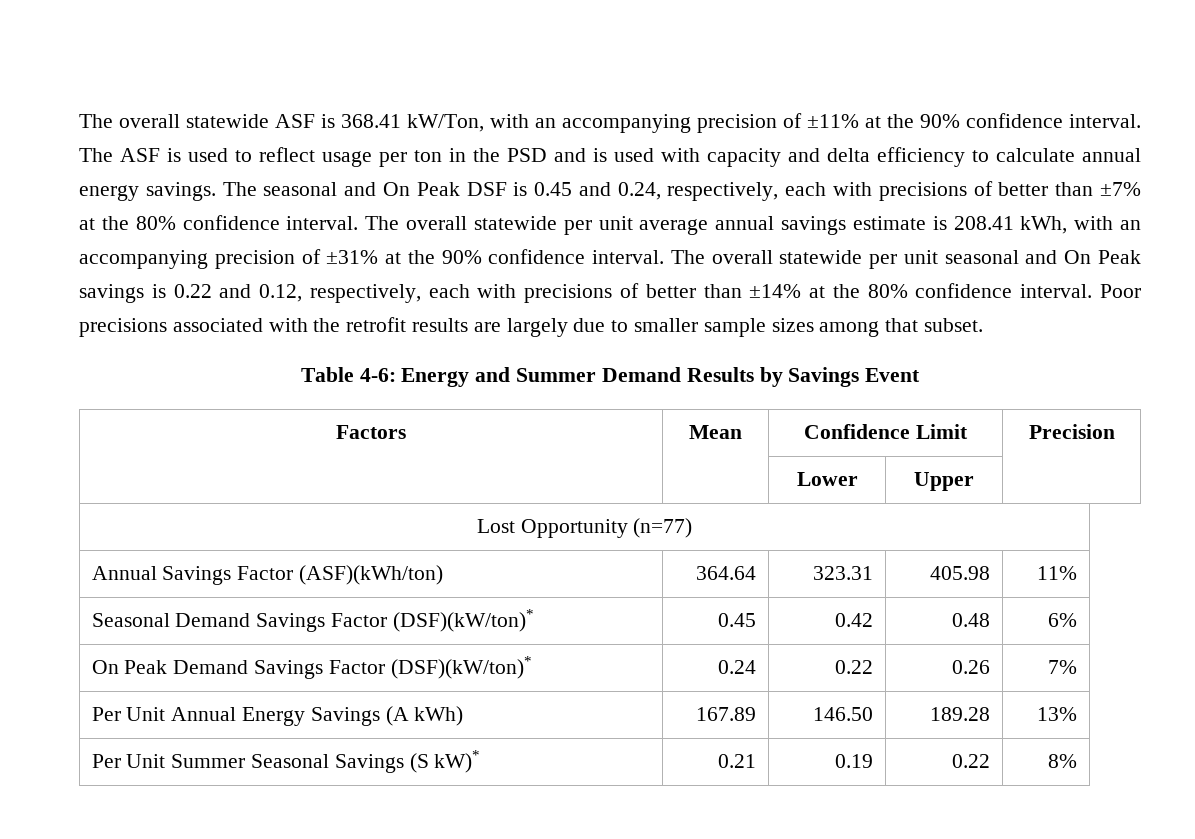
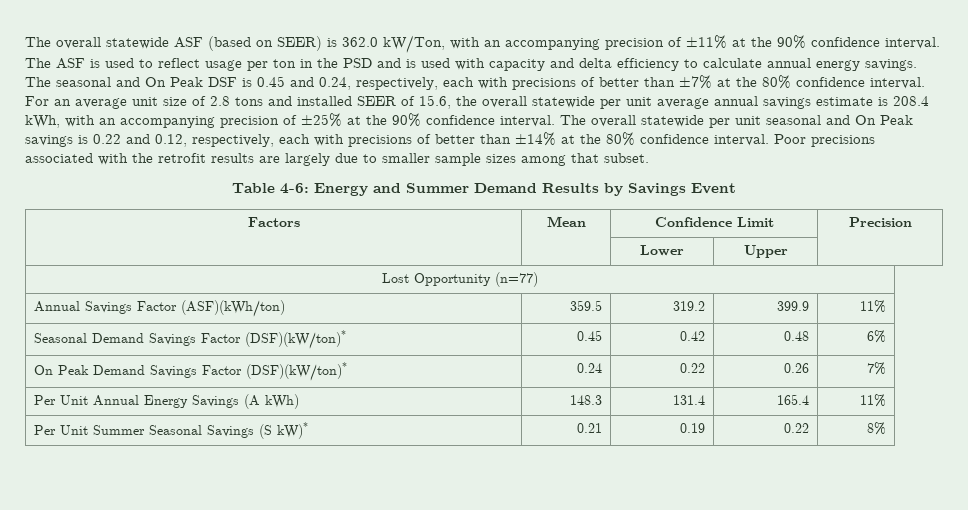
- The overall statewide ASF is 368.41 kW/Ton, with an accompanying precision of ±11% at the 90% confidence interval.
+ The overall statewide ASF (based on SEER) is 362.0 kW/Ton, with an accompanying precision of ±11% at the 90% confidence interval.
- The overall statewide per unit average annual savings estimate is 208.41 kWh, with an accompanying precision of ±31% at the 90% confidence interval.
+ For an average unit size of 2.8 tons and installed SEER of 15.6, the overall statewide per unit average annual savings estimate is 208.4 kWh, with an accompanying precision of ±25% at the 90% confidence interval.
- Annual Savings Factor (ASF)(kWh/ton) | 364.64 | 323.31 | 405.98 | 11%
+ Annual Savings Factor (ASF)(kWh/ton) | 359.5 | 319.2 | 399.9 | 11%
- Per Unit Annual Energy Savings (A kWh) | 167.89 | 146.50 | 189.28 | 13%
+ Per Unit Annual Energy Savings (A kWh) | 148.3 | 131.4 | 165.4 | 11%

